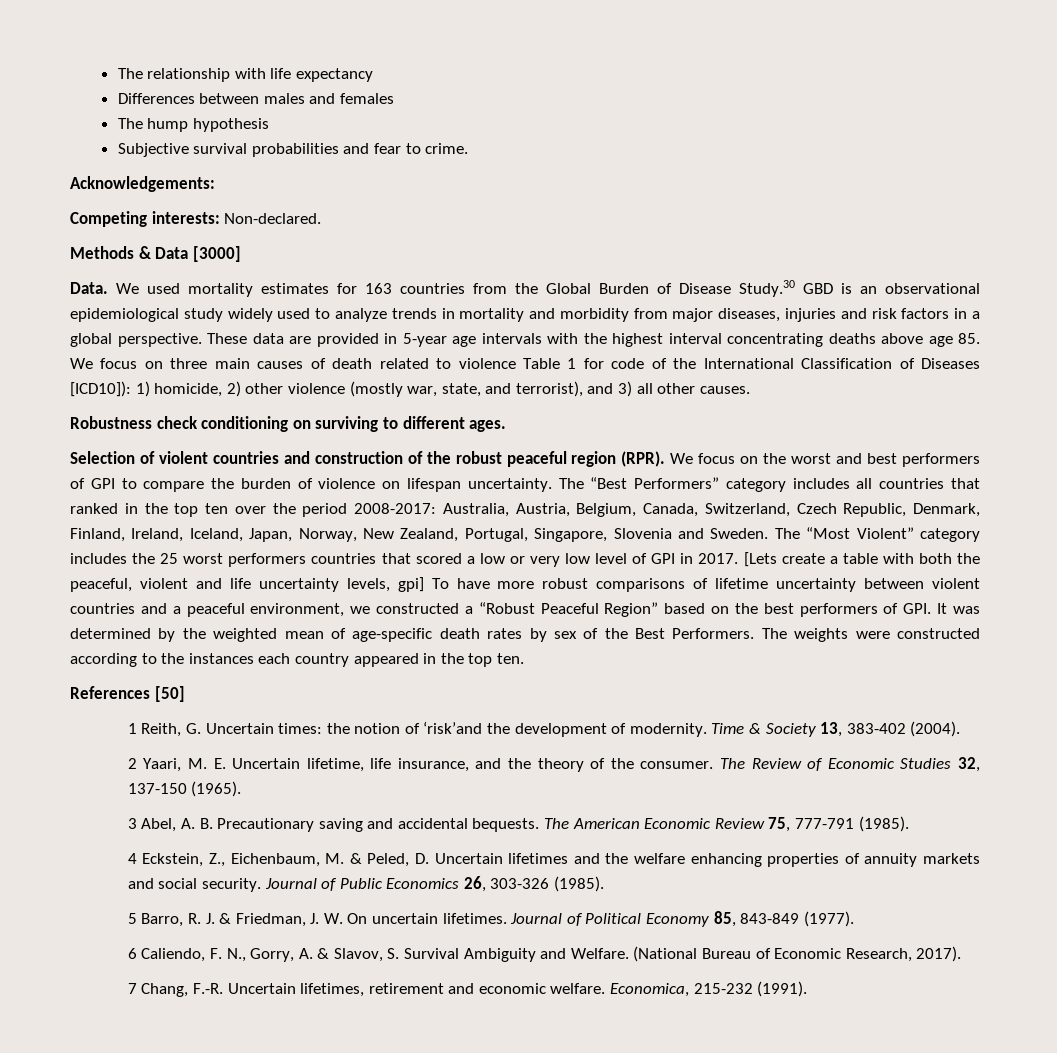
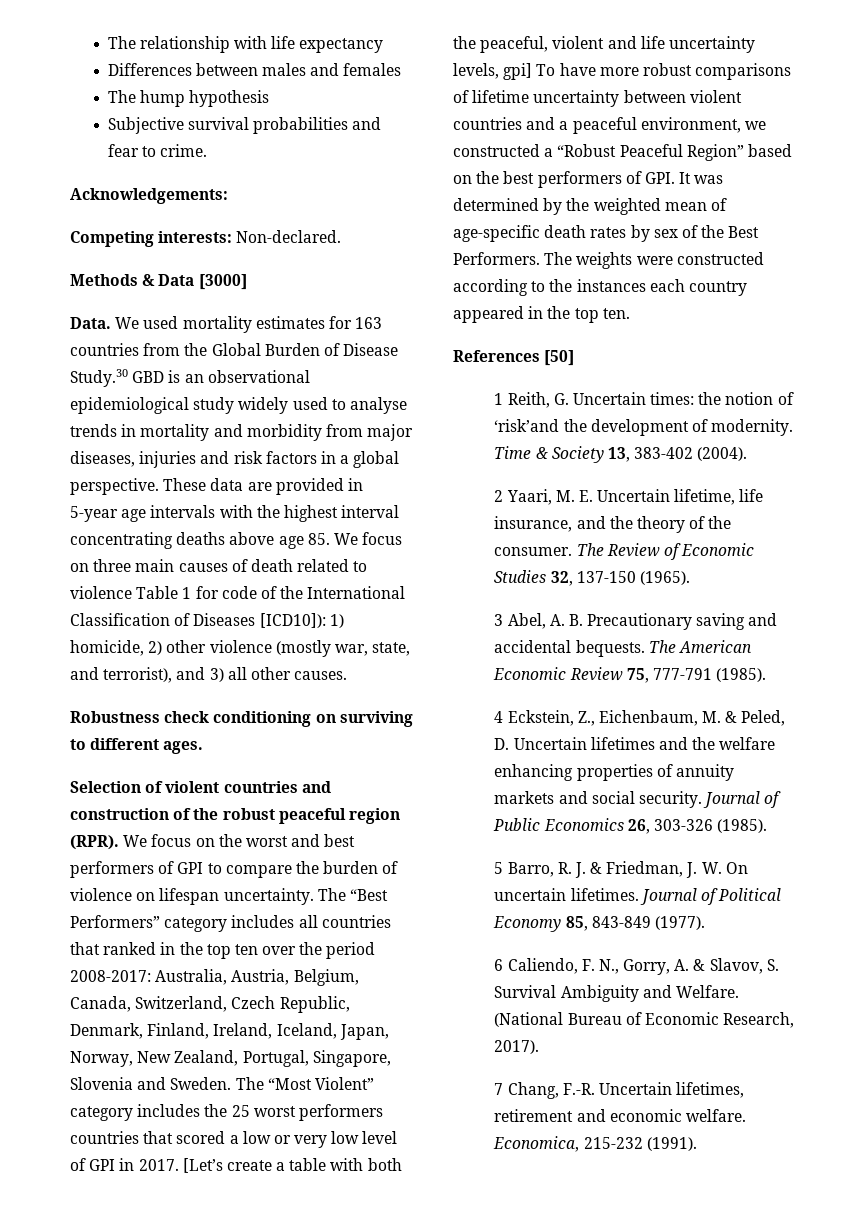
- We used mortality estimates for 163 countries from the Global Burden of Disease Study.30 GBD is an observational epidemiological study widely used to analyze trends in mortality and morbidity from major diseases, injuries and risk factors in a global perspective.
+ We used mortality estimates for 163 countries from the Global Burden of Disease Study.30 GBD is an observational epidemiological study widely used to analyse trends in mortality and morbidity from major diseases, injuries and risk factors in a global perspective.
- [Lets create a table with both the peaceful, violent and life uncertainty levels, gpi] To have more robust comparisons of lifetime uncertainty between violent countries and a peaceful environment, we constructed a “Robust Peaceful Region” based on the best performers of GPI. It was determined by the weighted mean of age-specific death rates by sex of the Best Performers.
+ [Let’s create a table with both the peaceful, violent and life uncertainty levels, gpi] To have more robust comparisons of lifetime uncertainty between violent countries and a peaceful environment, we constructed a “Robust Peaceful Region” based on the best performers of GPI. It was determined by the weighted mean of age-specific death rates by sex of the Best Performers.

